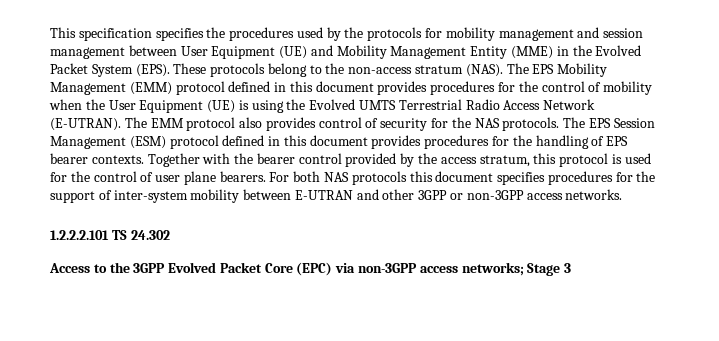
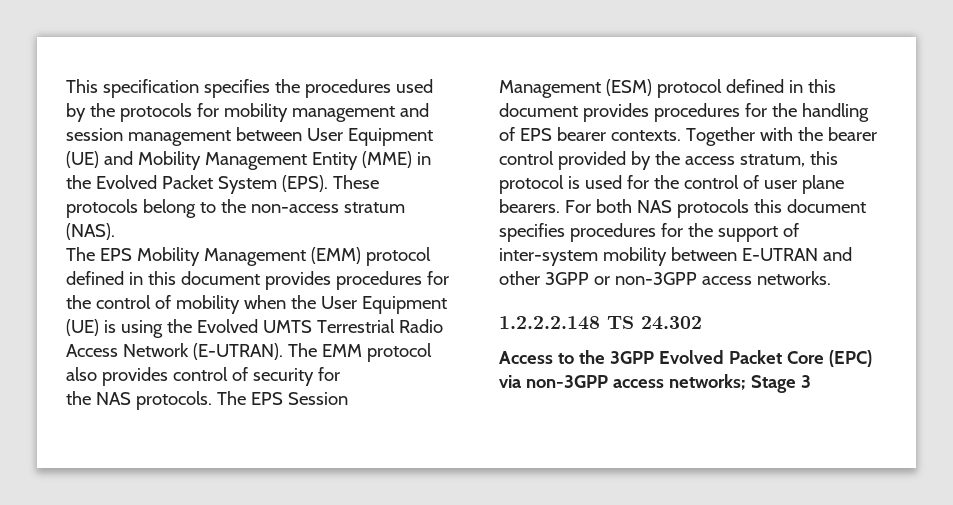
- These protocols belong to the non-access stratum (NAS). The EPS Mobility Management (EMM) protocol defined in this document provides procedures for the control of mobility when the User Equipment (UE) is using the Evolved UMTS Terrestrial Radio Access Network (E-UTRAN).
+ These protocols belong to the non-access stratum (NAS).
+ The EPS Mobility Management (EMM) protocol defined in this document provides procedures for the control of mobility when the User Equipment (UE) is using the Evolved UMTS Terrestrial Radio Access Network (E-UTRAN).
- The EMM protocol also provides control of security for the NAS protocols.
+ The EMM protocol also provides control of security for
+ the NAS protocols.
- 1.2.2.2.101 TS 24.302
+ 1.2.2.2.148 TS 24.302

